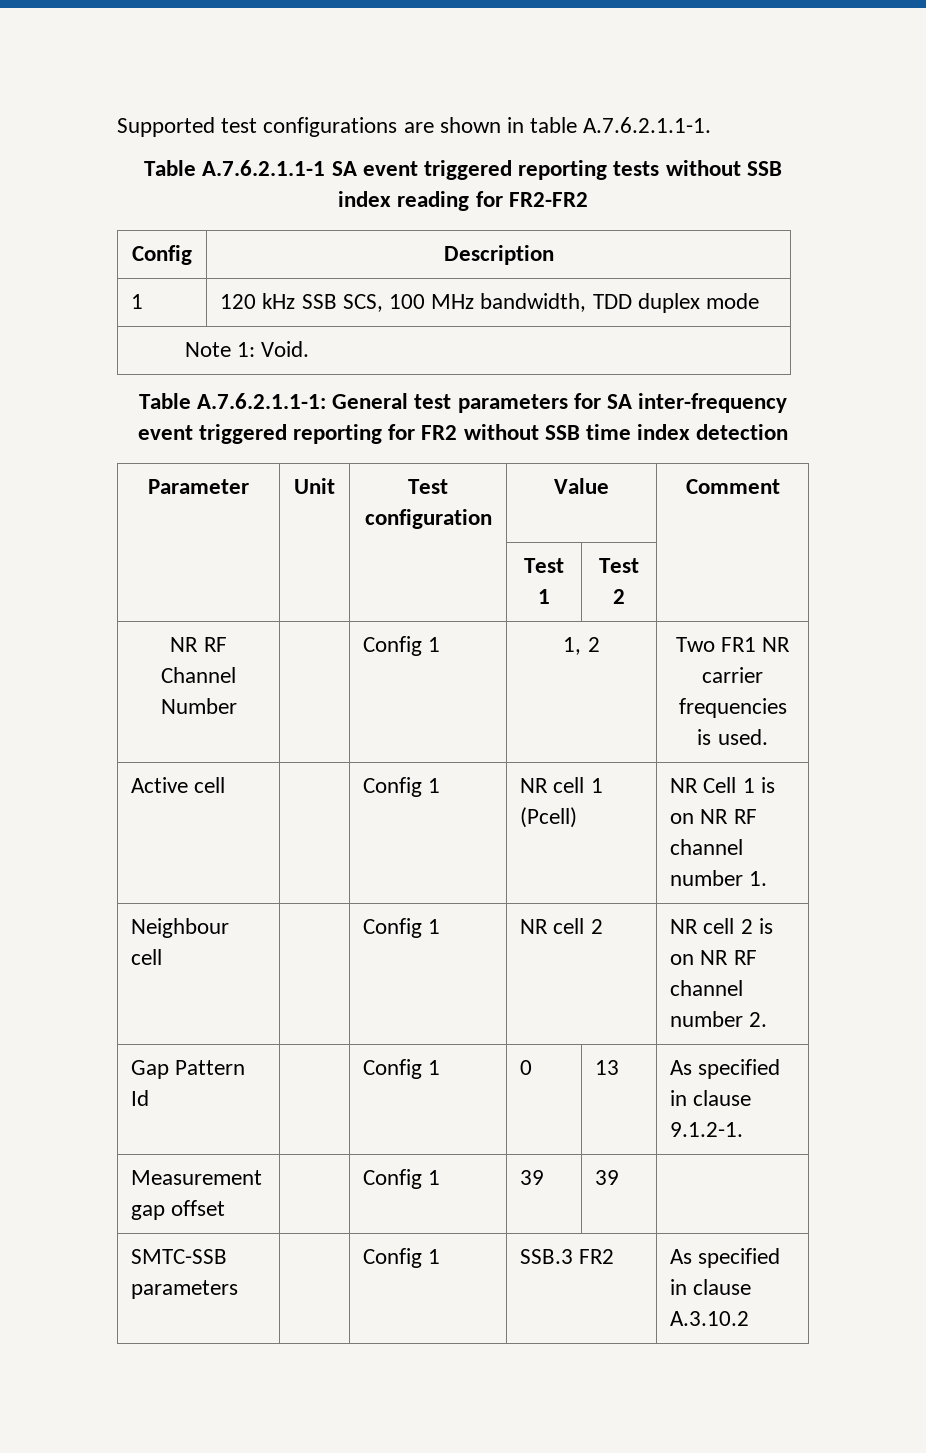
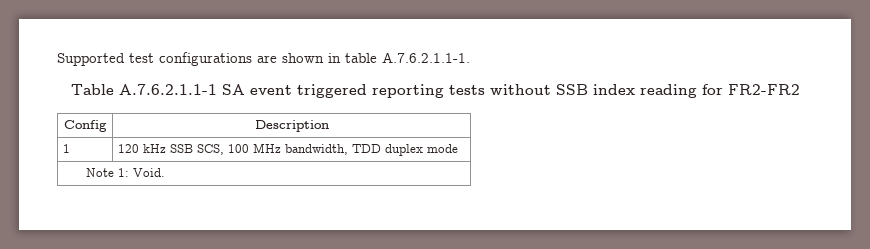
- Table A.7.6.2.1.1-1: General test parameters for SA inter-frequency event triggered reporting for FR2 without SSB time index detection
- Parameter | Unit | Test configuration | Value | Comment
- | | | Test 1 | Test 2 |
- NR RF Channel Number | | Config 1 | 1, 2 | Two FR1 NR carrier frequencies is used.
- Active cell | | Config 1 | NR cell 1 (Pcell) | NR Cell 1 is on NR RF channel number 1.
- Neighbour cell | | Config 1 | NR cell 2 | NR cell 2 is on NR RF channel number 2.
- Gap Pattern Id | | Config 1 | 0 | 13 | As specified in clause 9.1.2-1.
- Measurement gap offset | | Config 1 | 39 | 39 |
- SMTC-SSB parameters | | Config 1 | SSB.3 FR2 | As specified in clause A.3.10.2

